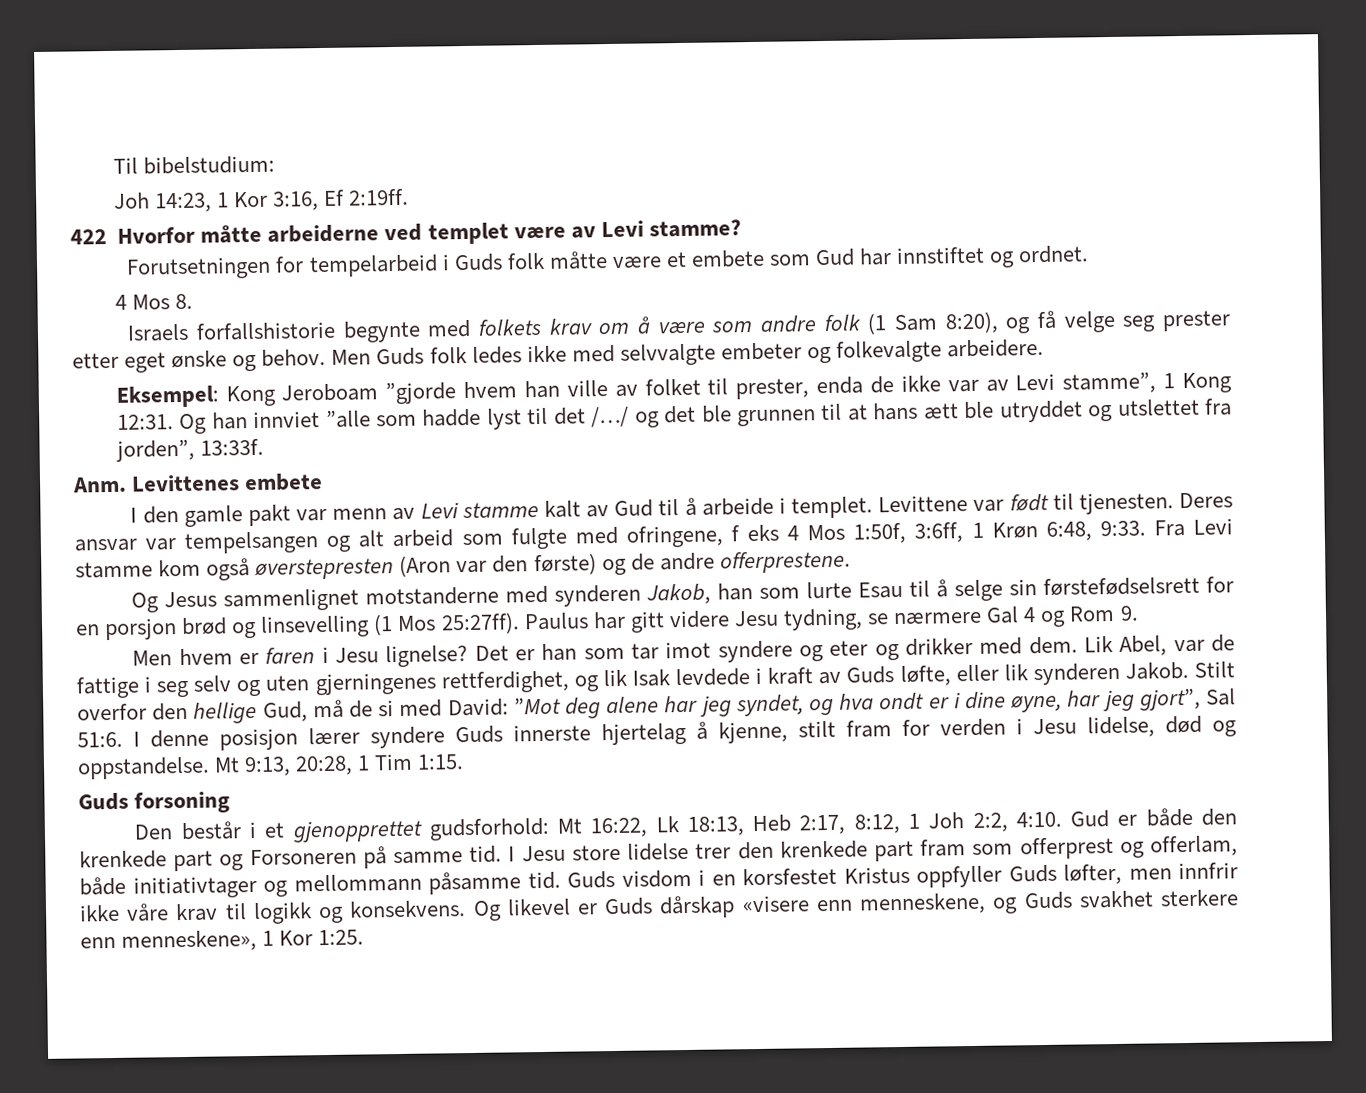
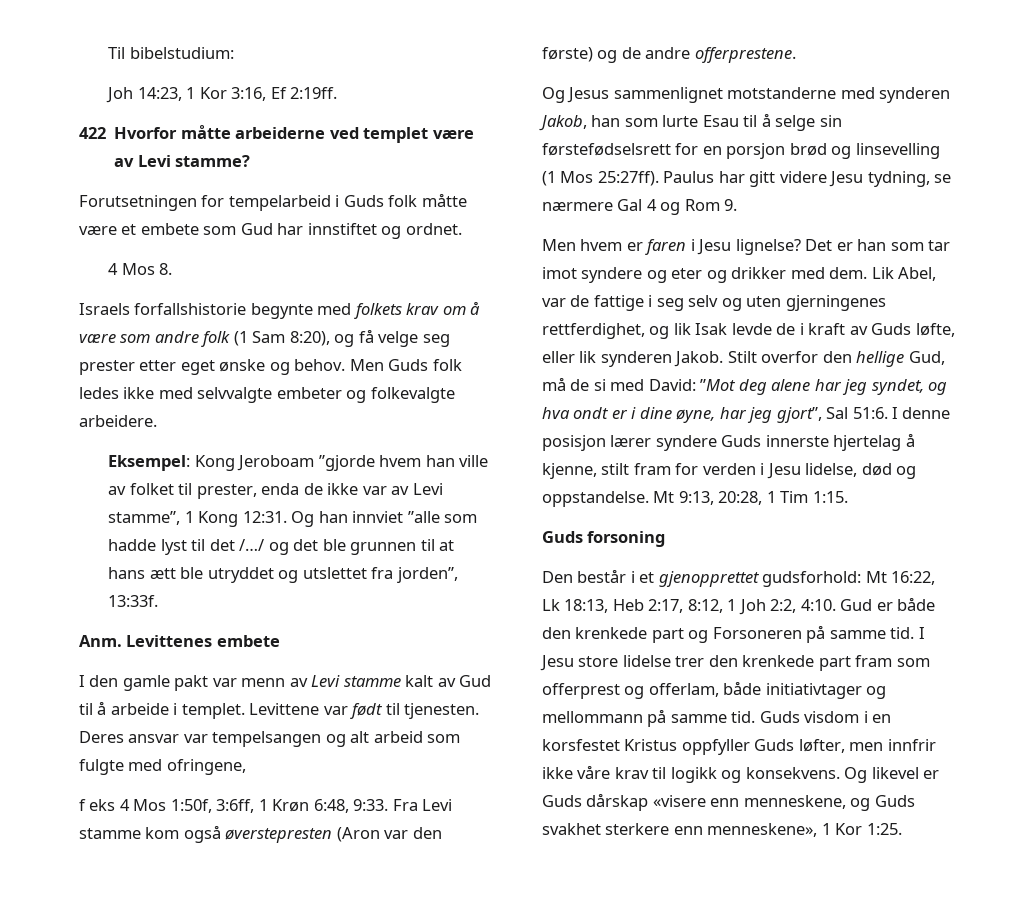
- Deres ansvar var tempelsangen og alt arbeid som fulgte med ofringene, f eks 4 Mos 1:50f, 3:6ff, 1 Krøn 6:48, 9:33.
+ Deres ansvar var tempelsangen og alt arbeid som fulgte med ofringene,
+ f eks 4 Mos 1:50f, 3:6ff, 1 Krøn 6:48, 9:33.
- Lik Abel, var de fattige i seg selv og uten gjerningenes rettferdighet, og lik Isak levdede i kraft av Guds løfte, eller lik synderen Jakob.
+ Lik Abel, var de fattige i seg selv og uten gjerningenes rettferdighet, og lik Isak levde de i kraft av Guds løfte, eller lik synderen Jakob.
- I Jesu store lidelse trer den krenkede part fram som offerprest og offerlam, både initiativtager og mellommann påsamme tid.
+ I Jesu store lidelse trer den krenkede part fram som offerprest og offerlam, både initiativtager og mellommann på samme tid.

